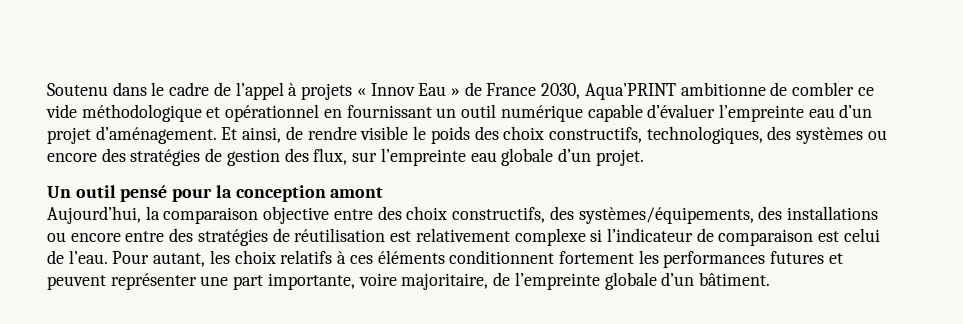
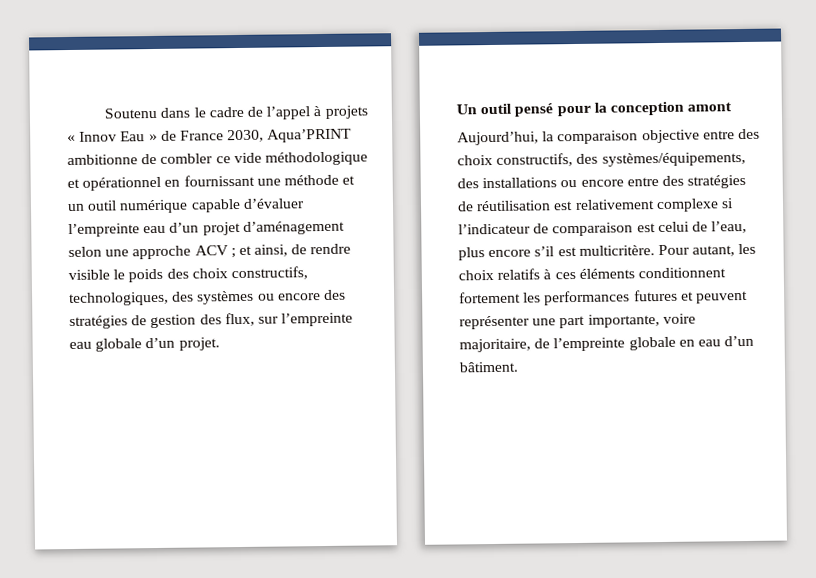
- Soutenu dans le cadre de l’appel à projets « Innov Eau » de France 2030, Aqua’PRINT ambitionne de combler ce vide méthodologique et opérationnel en fournissant un outil numérique capable d’évaluer l’empreinte eau d’un projet d’aménagement. Et ainsi, de rendre visible le poids des choix constructifs, technologiques, des systèmes ou encore des stratégies de gestion des flux, sur l’empreinte eau globale d’un projet.
+ Soutenu dans le cadre de l’appel à projets « Innov Eau » de France 2030, Aqua’PRINT ambitionne de combler ce vide méthodologique et opérationnel en fournissant une méthode et un outil numérique capable d’évaluer l’empreinte eau d’un projet d’aménagement selon une approche ACV ; et ainsi, de rendre visible le poids des choix constructifs, technologiques, des systèmes ou encore des stratégies de gestion des flux, sur l’empreinte eau globale d’un projet.
- Aujourd’hui, la comparaison objective entre des choix constructifs, des systèmes/équipements, des installations ou encore entre des stratégies de réutilisation est relativement complexe si l’indicateur de comparaison est celui de l’eau.
+ Aujourd’hui, la comparaison objective entre des choix constructifs, des systèmes/équipements, des installations ou encore entre des stratégies de réutilisation est relativement complexe si l’indicateur de comparaison est celui de l’eau, plus encore s’il est multicritère.
- Pour autant, les choix relatifs à ces éléments conditionnent fortement les performances futures et peuvent représenter une part importante, voire majoritaire, de l’empreinte globale d’un bâtiment.
+ Pour autant, les choix relatifs à ces éléments conditionnent fortement les performances futures et peuvent représenter une part importante, voire majoritaire, de l’empreinte globale en eau d’un bâtiment.

